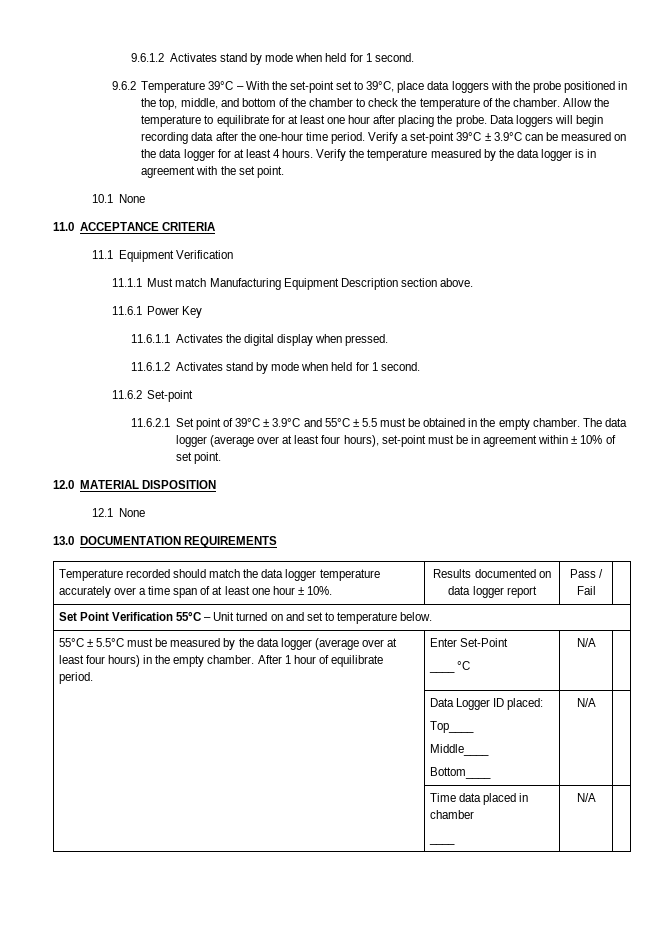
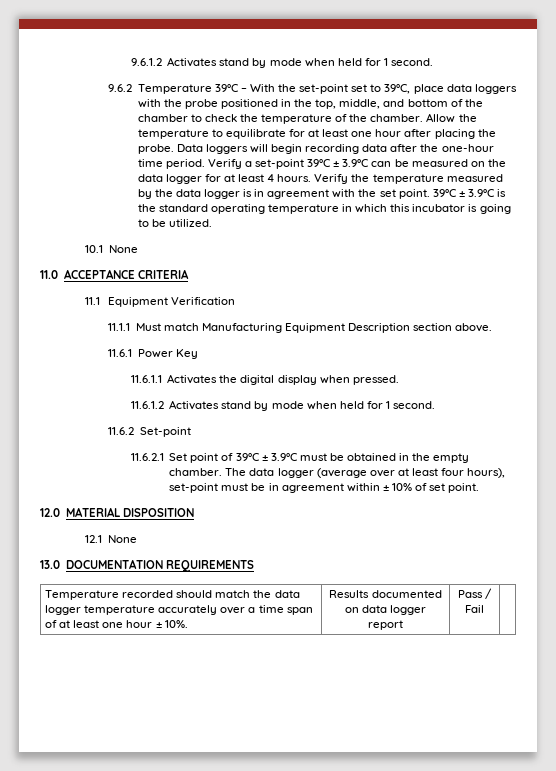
+ 39°C ± 3.9°C is the standard operating temperature in which this incubator is going to be utilized.
- 11.6.2.1 Set point of 39°C ± 3.9°C and 55°C ± 5.5 must be obtained in the empty chamber.
+ 11.6.2.1 Set point of 39°C ± 3.9°C must be obtained in the empty chamber.
- Set Point Verification 55°C – Unit turned on and set to temperature below.
- 55°C ± 5.5°C must be measured by the data logger (average over at least four hours) in the empty chamber. After 1 hour of equilibrate period. | Enter Set-Point
- ____ °C | N/A |
- | Data Logger ID placed:
- Top____
- Middle____
- Bottom____ | N/A |
- | Time data placed in chamber
- ____ | N/A |

